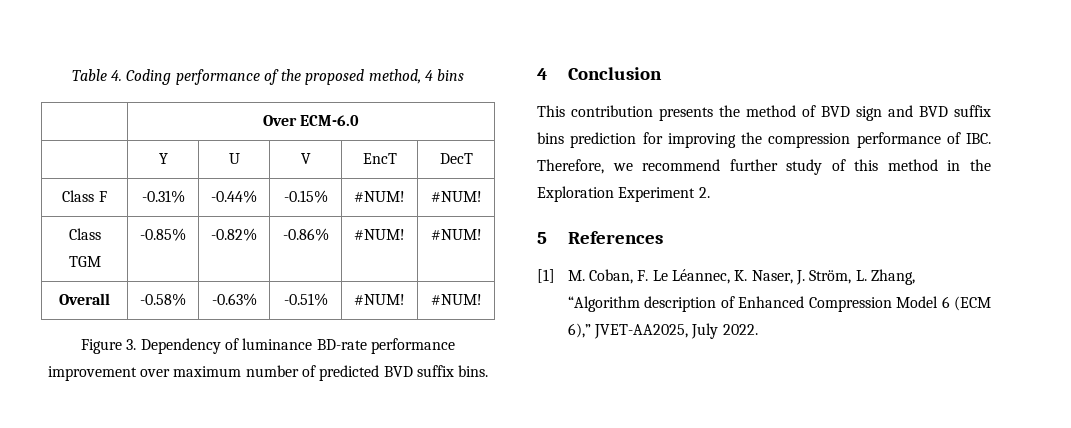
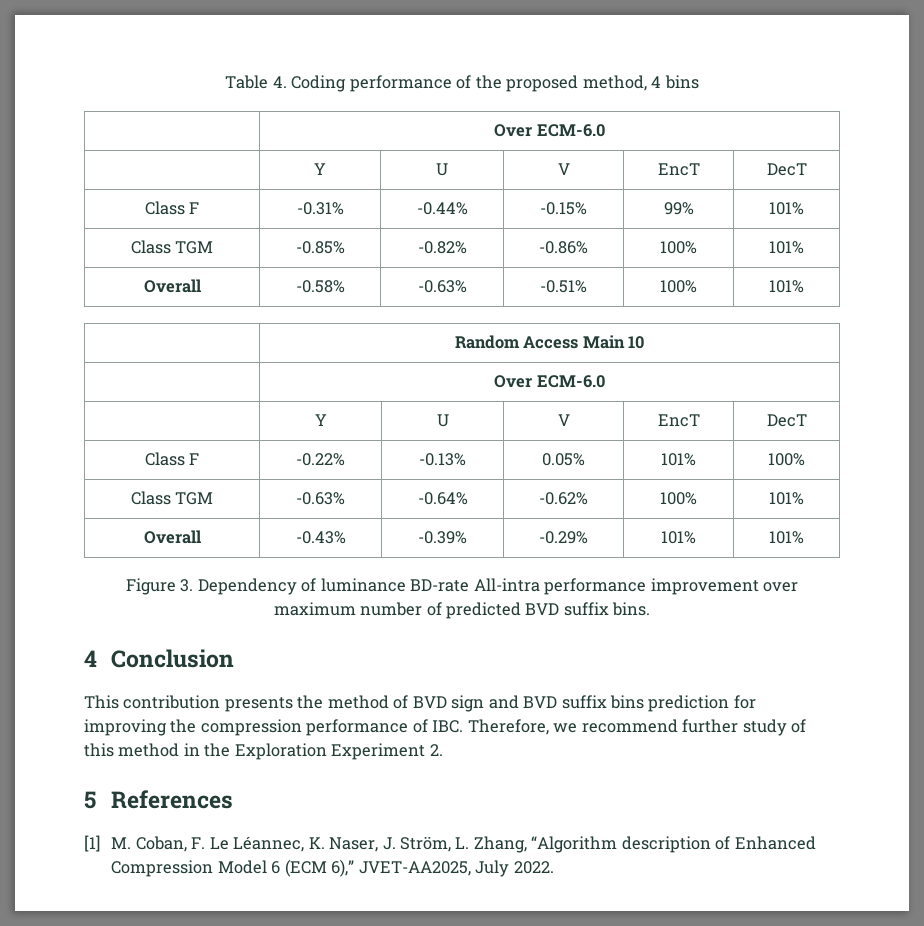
- Class F | -0.31% | -0.44% | -0.15% | #NUM! | #NUM!
+ Class F | -0.31% | -0.44% | -0.15% | 99% | 101%
- Class TGM | -0.85% | -0.82% | -0.86% | #NUM! | #NUM!
+ Class TGM | -0.85% | -0.82% | -0.86% | 100% | 101%
- Overall | -0.58% | -0.63% | -0.51% | #NUM! | #NUM!
+ Overall | -0.58% | -0.63% | -0.51% | 100% | 101%
+ | Random Access Main 10
+ | Over ECM-6.0
+ | Y | U | V | EncT | DecT
+ Class F | -0.22% | -0.13% | 0.05% | 101% | 100%
+ Class TGM | -0.63% | -0.64% | -0.62% | 100% | 101%
+ Overall | -0.43% | -0.39% | -0.29% | 101% | 101%
- Figure 3. Dependency of luminance BD-rate performance improvement over maximum number of predicted BVD suffix bins.
+ Figure 3. Dependency of luminance BD-rate All-intra performance improvement over maximum number of predicted BVD suffix bins.

